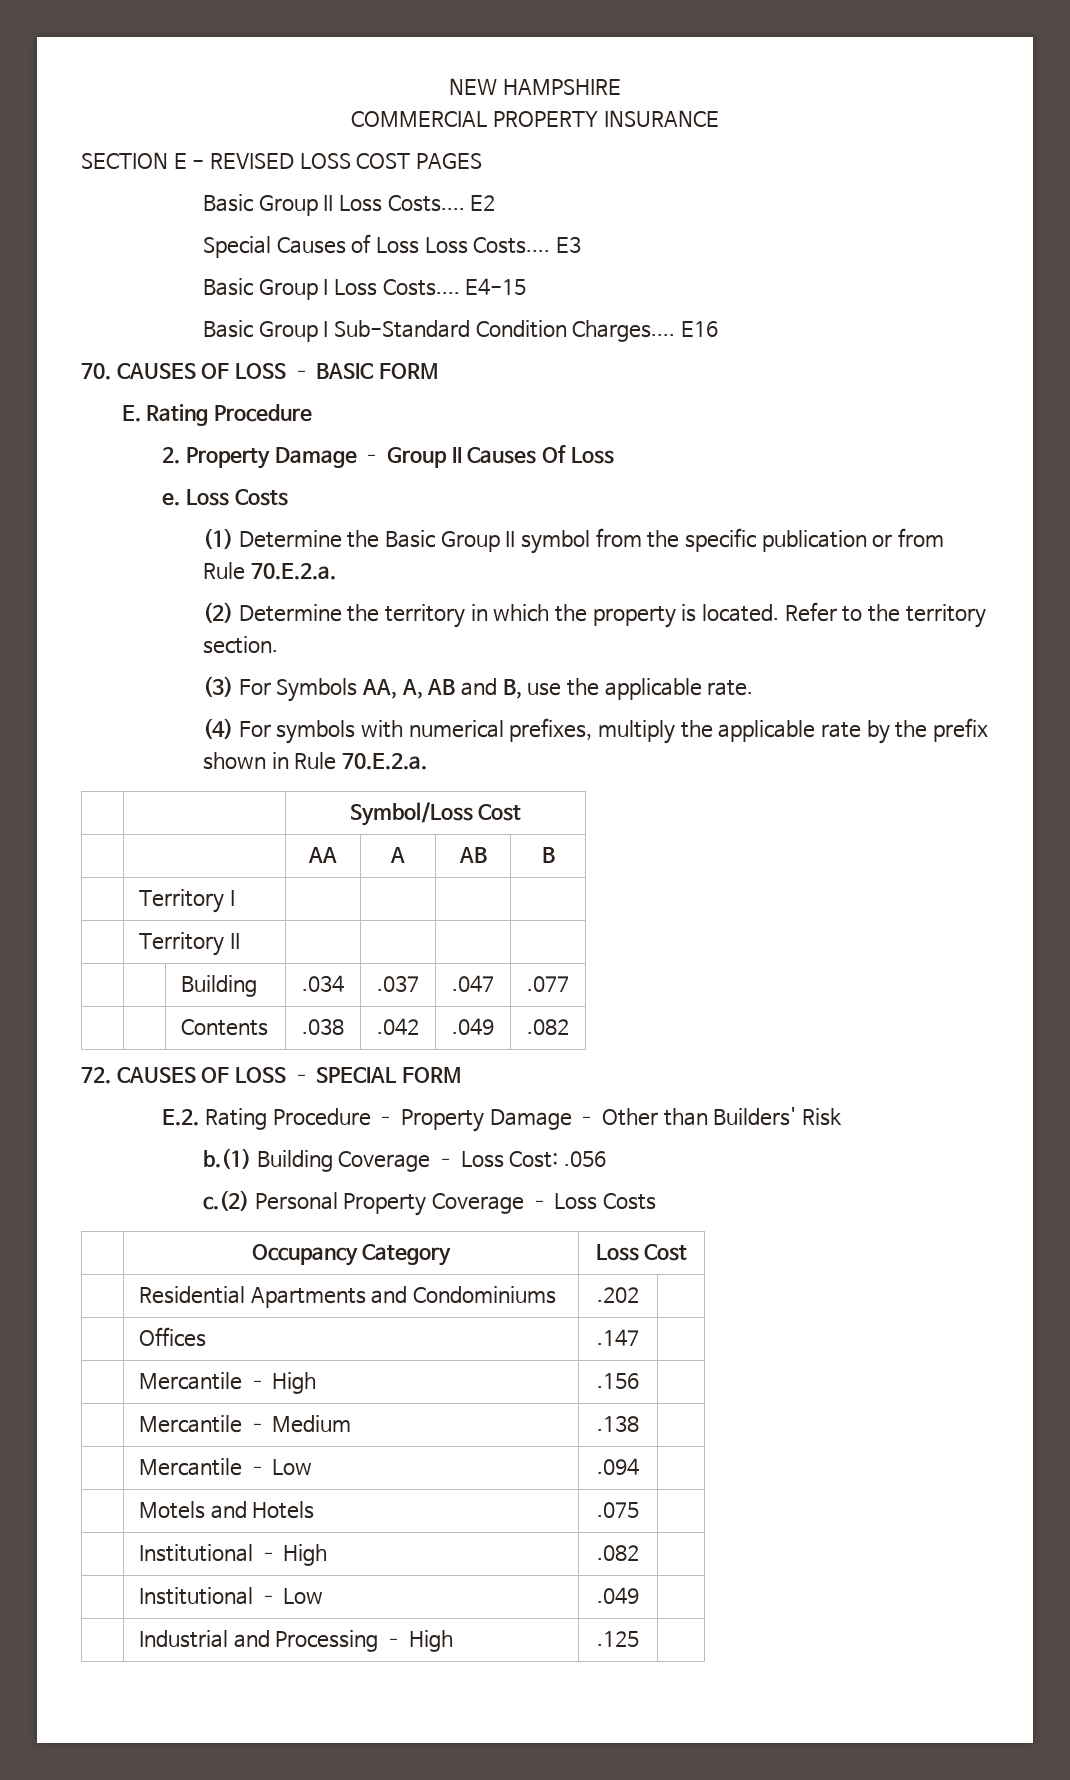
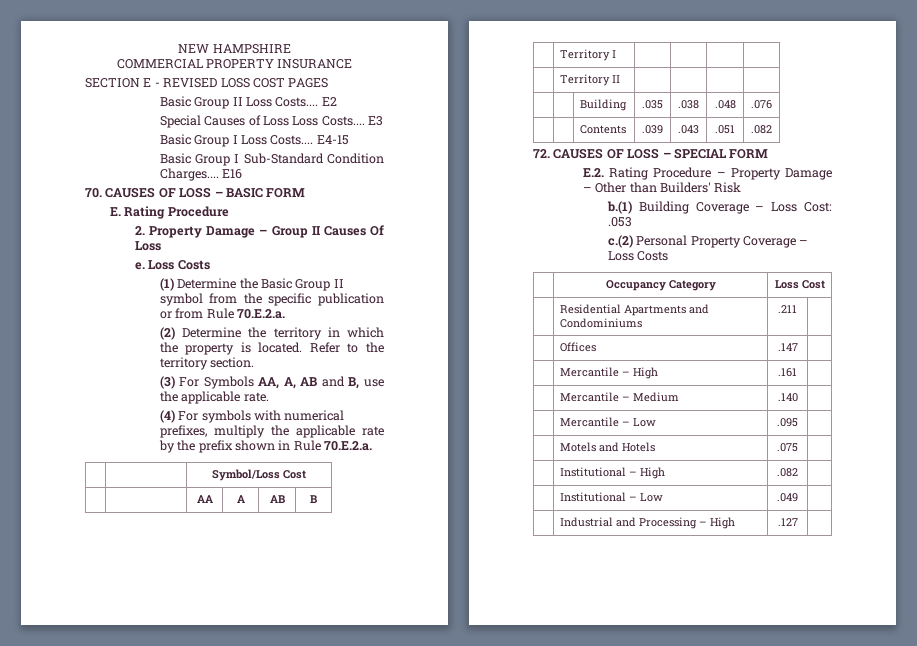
- | | Building | .034 | .037 | .047 | .077
- | | Contents | .038 | .042 | .049 | .082
+ | | Building | .035 | .038 | .048 | .076
+ | | Contents | .039 | .043 | .051 | .082
- b.(1) Building Coverage – Loss Cost: .056
+ b.(1) Building Coverage – Loss Cost: .053
- | Residential Apartments and Condominiums | .202 |
+ | Residential Apartments and Condominiums | .211 |
- | Mercantile – High | .156 |
+ | Mercantile – High | .161 |
- | Mercantile – Medium | .138 |
+ | Mercantile – Medium | .140 |
- | Mercantile – Low | .094 |
+ | Mercantile – Low | .095 |
- | Industrial and Processing – High | .125 |
+ | Industrial and Processing – High | .127 |

